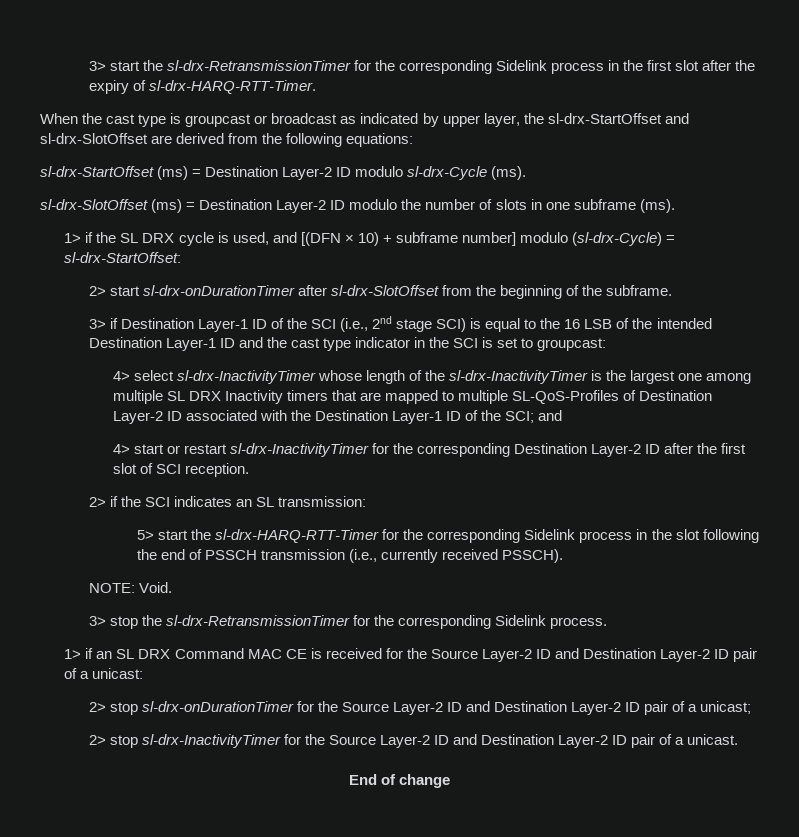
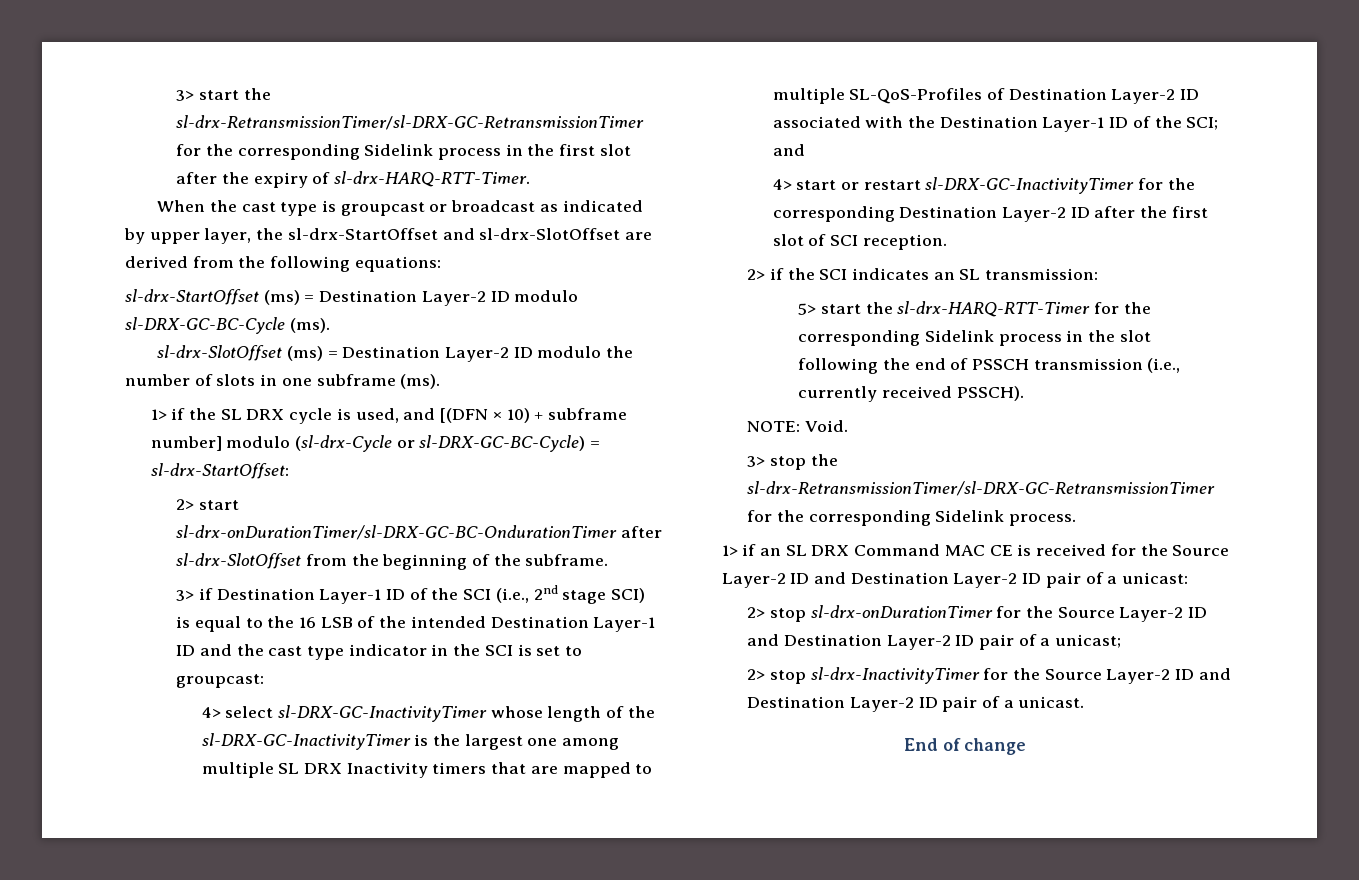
- 3> start the sl-drx-RetransmissionTimer for the corresponding Sidelink process in the first slot after the expiry of sl-drx-HARQ-RTT-Timer.
+ 3> start the sl-drx-RetransmissionTimer/sl-DRX-GC-RetransmissionTimer for the corresponding Sidelink process in the first slot after the expiry of sl-drx-HARQ-RTT-Timer.
- sl-drx-StartOffset (ms) = Destination Layer-2 ID modulo sl-drx-Cycle (ms).
+ sl-drx-StartOffset (ms) = Destination Layer-2 ID modulo sl-DRX-GC-BC-Cycle (ms).
- 1> if the SL DRX cycle is used, and [(DFN × 10) + subframe number] modulo (sl-drx-Cycle) = sl-drx-StartOffset:
+ 1> if the SL DRX cycle is used, and [(DFN × 10) + subframe number] modulo (sl-drx-Cycle or sl-DRX-GC-BC-Cycle) = sl-drx-StartOffset:
- 2> start sl-drx-onDurationTimer after sl-drx-SlotOffset from the beginning of the subframe.
+ 2> start sl-drx-onDurationTimer/sl-DRX-GC-BC-OndurationTimer after sl-drx-SlotOffset from the beginning of the subframe.
- 4> select sl-drx-InactivityTimer whose length of the sl-drx-InactivityTimer is the largest one among multiple SL DRX Inactivity timers that are mapped to multiple SL-QoS-Profiles of Destination Layer-2 ID associated with the Destination Layer-1 ID of the SCI; and
+ 4> select sl-DRX-GC-InactivityTimer whose length of the sl-DRX-GC-InactivityTimer is the largest one among multiple SL DRX Inactivity timers that are mapped to multiple SL-QoS-Profiles of Destination Layer-2 ID associated with the Destination Layer-1 ID of the SCI; and
- 4> start or restart sl-drx-InactivityTimer for the corresponding Destination Layer-2 ID after the first slot of SCI reception.
+ 4> start or restart sl-DRX-GC-InactivityTimer for the corresponding Destination Layer-2 ID after the first slot of SCI reception.
- 3> stop the sl-drx-RetransmissionTimer for the corresponding Sidelink process.
+ 3> stop the sl-drx-RetransmissionTimer/sl-DRX-GC-RetransmissionTimer for the corresponding Sidelink process.

